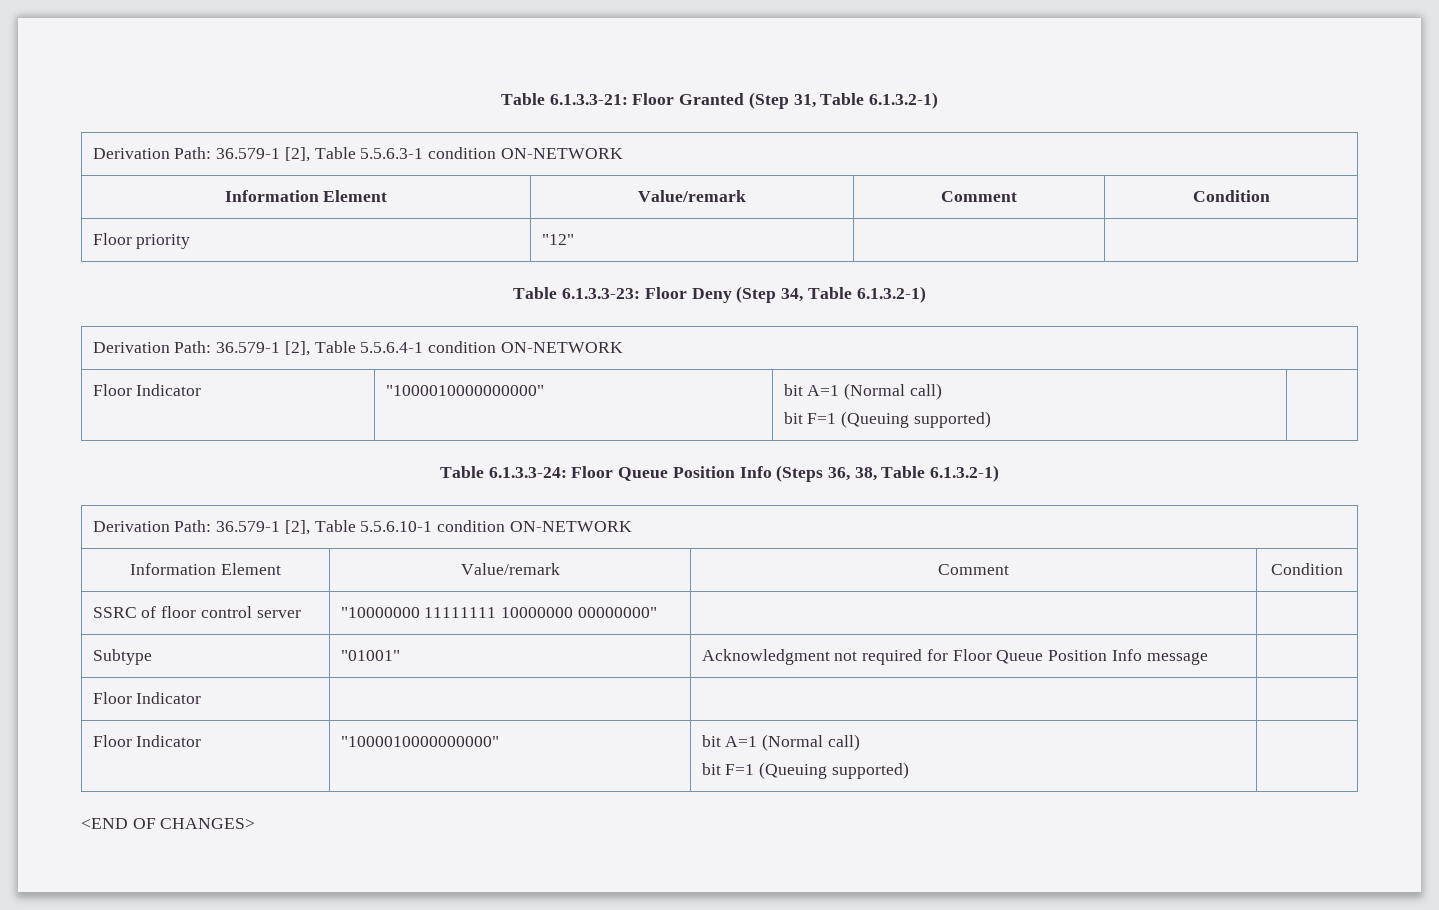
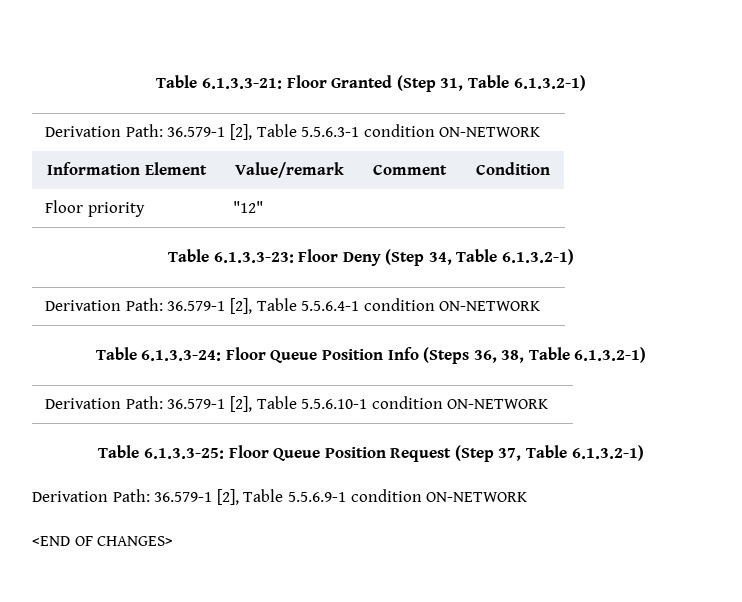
  Derivation Path: 36.579-1 [2], Table 5.5.6.4-1 condition ON-NETWORK
- Floor Indicator | "1000010000000000" | bit A=1 (Normal call)
- bit F=1 (Queuing supported) |
  Derivation Path: 36.579-1 [2], Table 5.5.6.10-1 condition ON-NETWORK
- Information Element | Value/remark | Comment | Condition
- SSRC of floor control server | "10000000 11111111 10000000 00000000" | |
- Subtype | "01001" | Acknowledgment not required for Floor Queue Position Info message |
- Floor Indicator | | |
- Floor Indicator | "1000010000000000" | bit A=1 (Normal call)
- bit F=1 (Queuing supported) |
+ Table 6.1.3.3-25: Floor Queue Position Request (Step 37, Table 6.1.3.2-1)
+ Derivation Path: 36.579-1 [2], Table 5.5.6.9-1 condition ON-NETWORK

